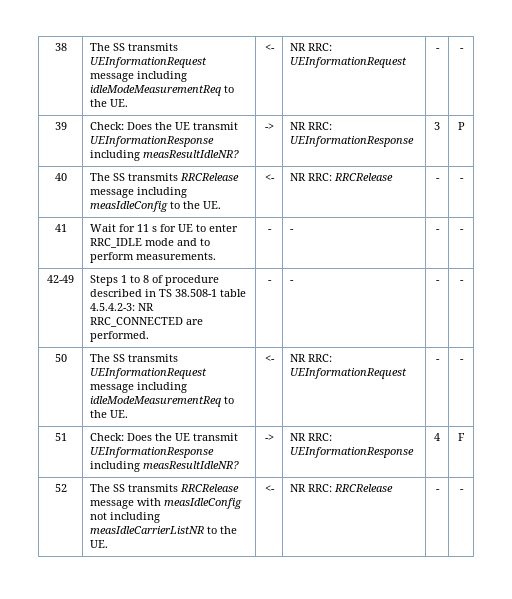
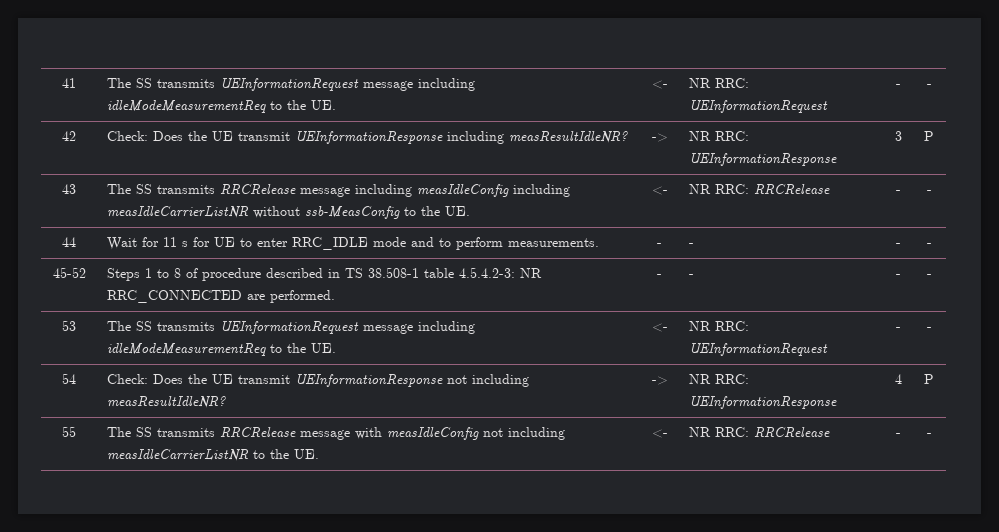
- 38 | The SS transmits UEInformationRequest message including idleModeMeasurementReq to the UE. | <- | NR RRC: UEInformationRequest | - | -
+ 41 | The SS transmits UEInformationRequest message including idleModeMeasurementReq to the UE. | <- | NR RRC: UEInformationRequest | - | -
- 39 | Check: Does the UE transmit UEInformationResponse including measResultIdleNR? | -> | NR RRC: UEInformationResponse | 3 | P
+ 42 | Check: Does the UE transmit UEInformationResponse including measResultIdleNR? | -> | NR RRC: UEInformationResponse | 3 | P
- 40 | The SS transmits RRCRelease message including measIdleConfig to the UE. | <- | NR RRC: RRCRelease | - | -
+ 43 | The SS transmits RRCRelease message including measIdleConfig including measIdleCarrierListNR without ssb-MeasConfig to the UE. | <- | NR RRC: RRCRelease | - | -
- 41 | Wait for 11 s for UE to enter RRC_IDLE mode and to perform measurements. | - | - | - | -
+ 44 | Wait for 11 s for UE to enter RRC_IDLE mode and to perform measurements. | - | - | - | -
- 42-49 | Steps 1 to 8 of procedure described in TS 38.508-1 table 4.5.4.2-3: NR RRC_CONNECTED are performed. | - | - | - | -
+ 45-52 | Steps 1 to 8 of procedure described in TS 38.508-1 table 4.5.4.2-3: NR RRC_CONNECTED are performed. | - | - | - | -
- 50 | The SS transmits UEInformationRequest message including idleModeMeasurementReq to the UE. | <- | NR RRC: UEInformationRequest | - | -
+ 53 | The SS transmits UEInformationRequest message including idleModeMeasurementReq to the UE. | <- | NR RRC: UEInformationRequest | - | -
- 51 | Check: Does the UE transmit UEInformationResponse including measResultIdleNR? | -> | NR RRC: UEInformationResponse | 4 | F
- 52 | The SS transmits RRCRelease message with measIdleConfig not including measIdleCarrierListNR to the UE. | <- | NR RRC: RRCRelease | - | -
+ 54 | Check: Does the UE transmit UEInformationResponse not including measResultIdleNR? | -> | NR RRC: UEInformationResponse | 4 | P
+ 55 | The SS transmits RRCRelease message with measIdleConfig not including measIdleCarrierListNR to the UE. | <- | NR RRC: RRCRelease | - | -

